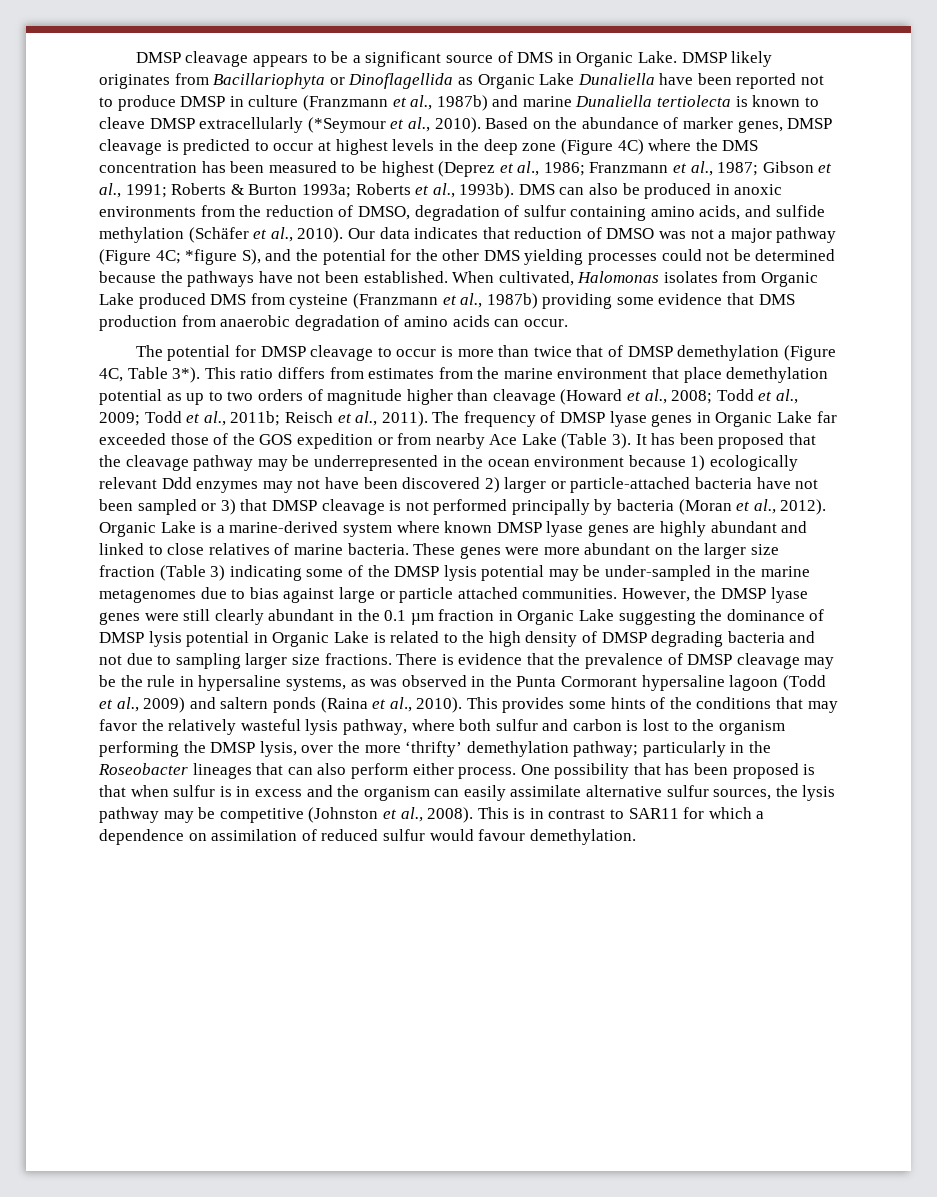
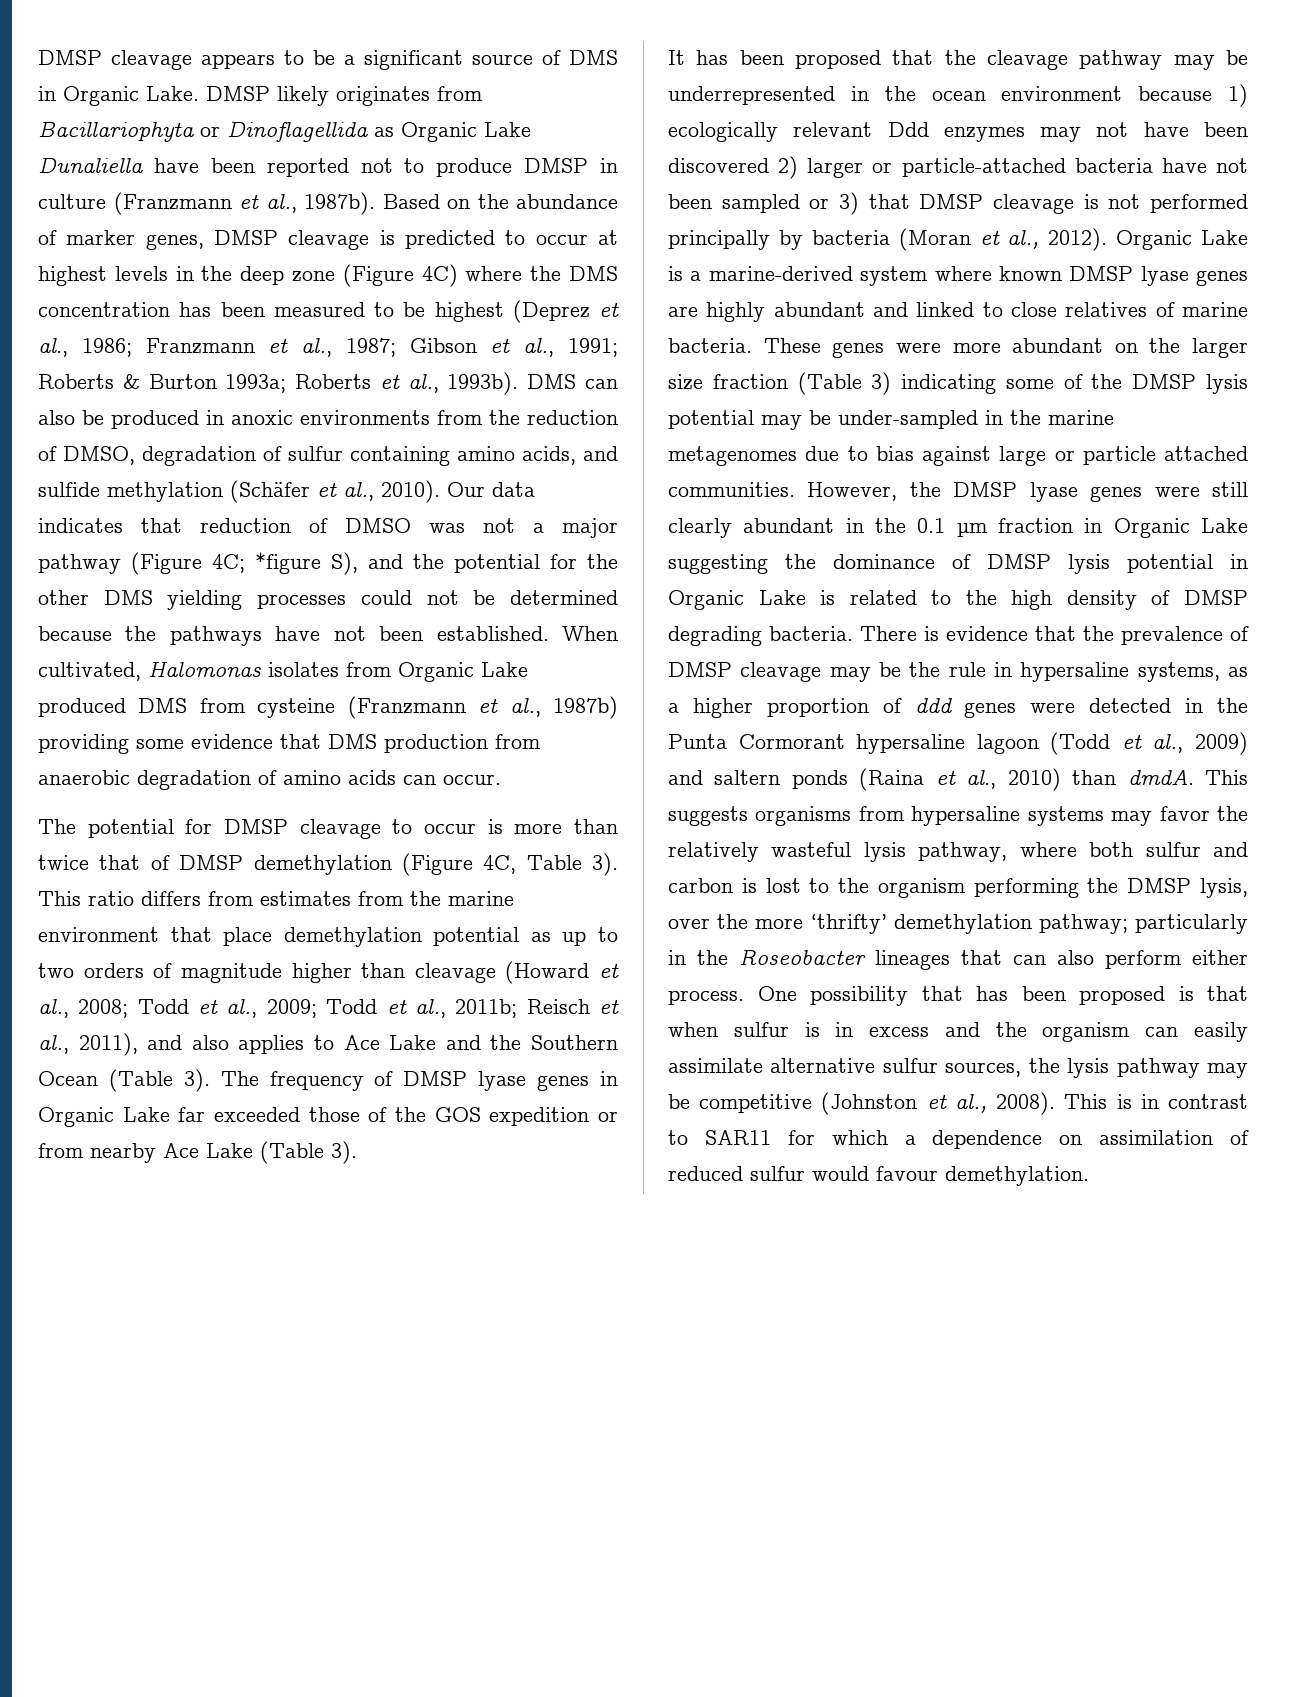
- DMSP likely originates from Bacillariophyta or Dinoflagellida as Organic Lake Dunaliella have been reported not to produce DMSP in culture (Franzmann et al., 1987b) and marine Dunaliella tertiolecta is known to cleave DMSP extracellularly (*Seymour et al., 2010).
+ DMSP likely originates from Bacillariophyta or Dinoflagellida as Organic Lake Dunaliella have been reported not to produce DMSP in culture (Franzmann et al., 1987b).
- The potential for DMSP cleavage to occur is more than twice that of DMSP demethylation (Figure 4C, Table 3*).
+ The potential for DMSP cleavage to occur is more than twice that of DMSP demethylation (Figure 4C, Table 3).
- This ratio differs from estimates from the marine environment that place demethylation potential as up to two orders of magnitude higher than cleavage (Howard et al., 2008; Todd et al., 2009; Todd et al., 2011b; Reisch et al., 2011).
+ This ratio differs from estimates from the marine environment that place demethylation potential as up to two orders of magnitude higher than cleavage (Howard et al., 2008; Todd et al., 2009; Todd et al., 2011b; Reisch et al., 2011), and also applies to Ace Lake and the Southern Ocean (Table 3).
- The frequency of DMSP lyase genes in Organic Lake far exceeded those of the GOS expedition or from nearby Ace Lake (Table 3). It has been proposed that the cleavage pathway may be underrepresented in the ocean environment because 1) ecologically relevant Ddd enzymes may not have been discovered 2) larger or particle-attached bacteria have not been sampled or 3) that DMSP cleavage is not performed principally by bacteria (Moran et al., 2012).
+ The frequency of DMSP lyase genes in Organic Lake far exceeded those of the GOS expedition or from nearby Ace Lake (Table 3).
+ It has been proposed that the cleavage pathway may be underrepresented in the ocean environment because 1) ecologically relevant Ddd enzymes may not have been discovered 2) larger or particle-attached bacteria have not been sampled or 3) that DMSP cleavage is not performed principally by bacteria (Moran et al., 2012).
- However, the DMSP lyase genes were still clearly abundant in the 0.1 µm fraction in Organic Lake suggesting the dominance of DMSP lysis potential in Organic Lake is related to the high density of DMSP degrading bacteria and not due to sampling larger size fractions.
+ However, the DMSP lyase genes were still clearly abundant in the 0.1 µm fraction in Organic Lake suggesting the dominance of DMSP lysis potential in Organic Lake is related to the high density of DMSP degrading bacteria.
- There is evidence that the prevalence of DMSP cleavage may be the rule in hypersaline systems, as was observed in the Punta Cormorant hypersaline lagoon (Todd et al., 2009) and saltern ponds (Raina et al., 2010). This provides some hints of the conditions that may favor the relatively wasteful lysis pathway, where both sulfur and carbon is lost to the organism performing the DMSP lysis, over the more ‘thrifty’ demethylation pathway;
+ There is evidence that the prevalence of DMSP cleavage may be the rule in hypersaline systems, as a higher proportion of ddd genes were detected in the Punta Cormorant hypersaline lagoon (Todd et al., 2009) and saltern ponds (Raina et al., 2010) than dmdA. This suggests organisms from hypersaline systems may favor the relatively wasteful lysis pathway, where both sulfur and carbon is lost to the organism performing the DMSP lysis, over the more ‘thrifty’ demethylation pathway;

